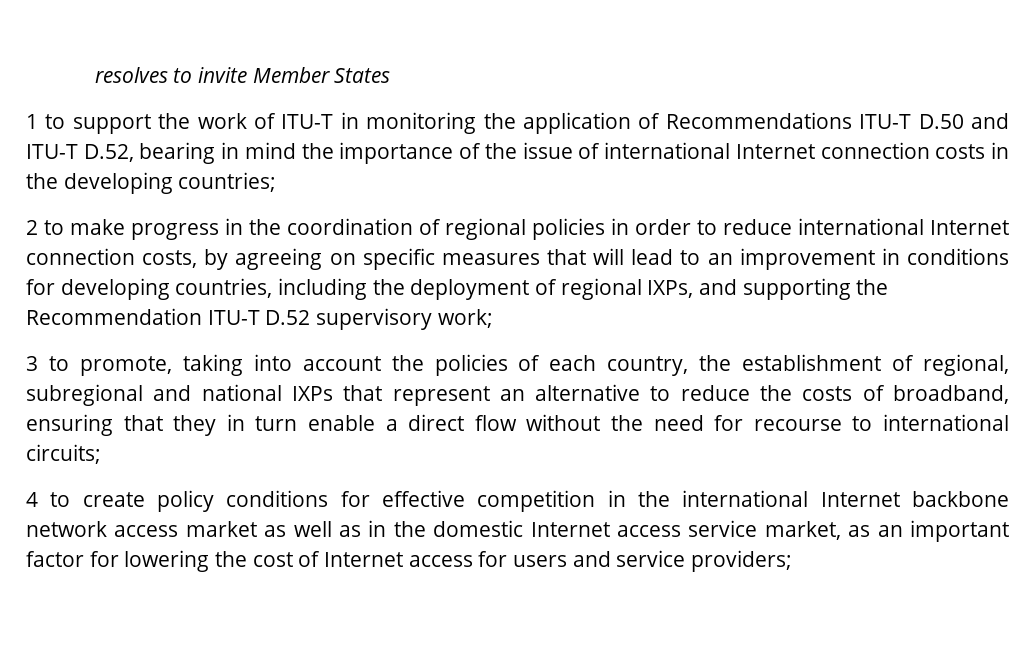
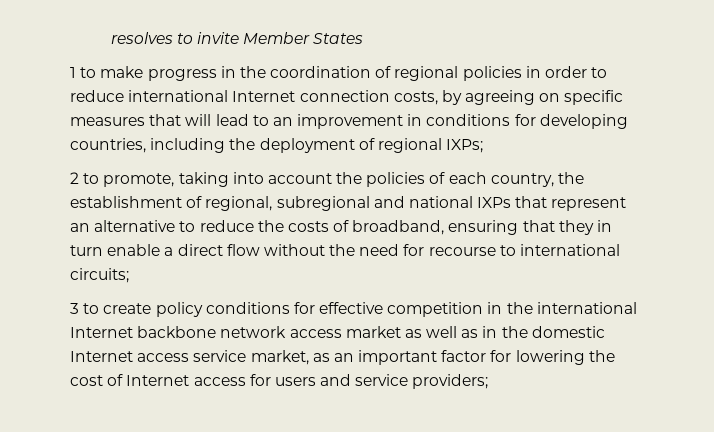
- 1 to support the work of ITU-T in monitoring the application of Recommendations ITU-T D.50 and ITU-T D.52, bearing in mind the importance of the issue of international Internet connection costs in the developing countries;
- 2 to make progress in the coordination of regional policies in order to reduce international Internet connection costs, by agreeing on specific measures that will lead to an improvement in conditions for developing countries, including the deployment of regional IXPs, and supporting the Recommendation ITU-T D.52 supervisory work;
- 3 to promote, taking into account the policies of each country, the establishment of regional, subregional and national IXPs that represent an alternative to reduce the costs of broadband, ensuring that they in turn enable a direct flow without the need for recourse to international circuits;
+ 1 to make progress in the coordination of regional policies in order to reduce international Internet connection costs, by agreeing on specific measures that will lead to an improvement in conditions for developing countries, including the deployment of regional IXPs;
+ 2 to promote, taking into account the policies of each country, the establishment of regional, subregional and national IXPs that represent an alternative to reduce the costs of broadband, ensuring that they in turn enable a direct flow without the need for recourse to international circuits;
- 4 to create policy conditions for effective competition in the international Internet backbone network access market as well as in the domestic Internet access service market, as an important factor for lowering the cost of Internet access for users and service providers;
+ 3 to create policy conditions for effective competition in the international Internet backbone network access market as well as in the domestic Internet access service market, as an important factor for lowering the cost of Internet access for users and service providers;

